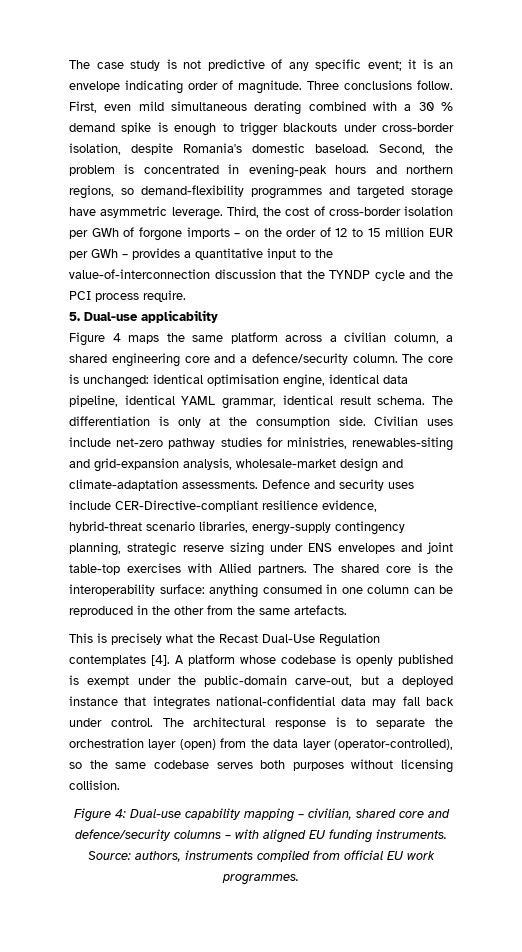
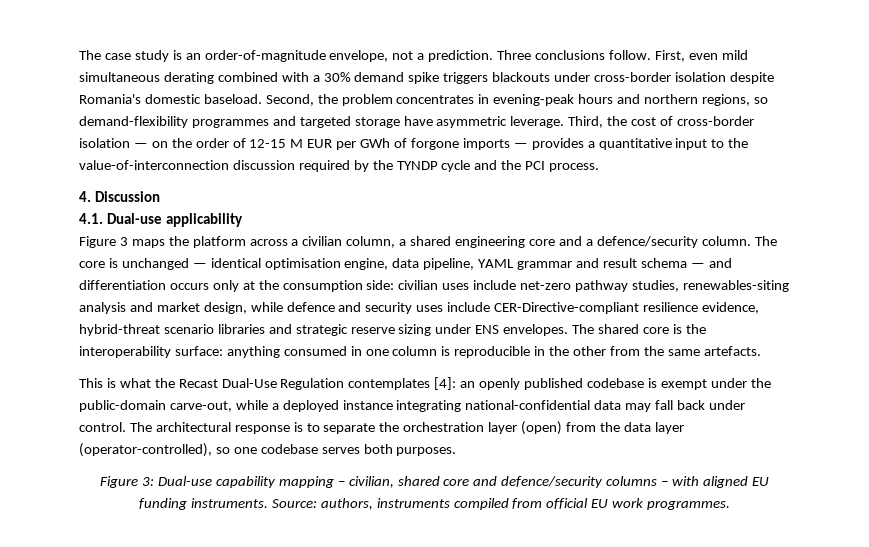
- The case study is not predictive of any specific event; it is an envelope indicating order of magnitude.
+ The case study is an order-of-magnitude envelope, not a prediction.
- First, even mild simultaneous derating combined with a 30 % demand spike is enough to trigger blackouts under cross-border isolation, despite Romania's domestic baseload.
+ First, even mild simultaneous derating combined with a 30% demand spike triggers blackouts under cross-border isolation despite Romania's domestic baseload.
- Second, the problem is concentrated in evening-peak hours and northern regions, so demand-flexibility programmes and targeted storage have asymmetric leverage.
+ Second, the problem concentrates in evening-peak hours and northern regions, so demand-flexibility programmes and targeted storage have asymmetric leverage.
- Third, the cost of cross-border isolation per GWh of forgone imports – on the order of 12 to 15 million EUR per GWh – provides a quantitative input to the value-of-interconnection discussion that the TYNDP cycle and the PCI process require.
- 5. Dual-use applicability
+ Third, the cost of cross-border isolation — on the order of 12-15 M EUR per GWh of forgone imports — provides a quantitative input to the value-of-interconnection discussion required by the TYNDP cycle and the PCI process.
+ 4. Discussion
+ 4.1. Dual-use applicability
- Figure 4 maps the same platform across a civilian column, a shared engineering core and a defence/security column.
+ Figure 3 maps the platform across a civilian column, a shared engineering core and a defence/security column.
- The core is unchanged: identical optimisation engine, identical data pipeline, identical YAML grammar, identical result schema. The differentiation is only at the consumption side. Civilian uses include net-zero pathway studies for ministries, renewables-siting and grid-expansion analysis, wholesale-market design and climate-adaptation assessments. Defence and security uses include CER-Directive-compliant resilience evidence, hybrid-threat scenario libraries, energy-supply contingency planning, strategic reserve sizing under ENS envelopes and joint table-top exercises with Allied partners.
+ The core is unchanged — identical optimisation engine, data pipeline, YAML grammar and result schema — and differentiation occurs only at the consumption side: civilian uses include net-zero pathway studies, renewables-siting analysis and market design, while defence and security uses include CER-Directive-compliant resilience evidence, hybrid-threat scenario libraries and strategic reserve sizing under ENS envelopes.
- The shared core is the interoperability surface: anything consumed in one column can be reproduced in the other from the same artefacts.
+ The shared core is the interoperability surface: anything consumed in one column is reproducible in the other from the same artefacts.
- This is precisely what the Recast Dual-Use Regulation contemplates [4]. A platform whose codebase is openly published is exempt under the public-domain carve-out, but a deployed instance that integrates national-confidential data may fall back under control.
+ This is what the Recast Dual-Use Regulation contemplates [4]: an openly published codebase is exempt under the public-domain carve-out, while a deployed instance integrating national-confidential data may fall back under control.
- The architectural response is to separate the orchestration layer (open) from the data layer (operator-controlled), so the same codebase serves both purposes without licensing collision.
- Figure 4: Dual-use capability mapping – civilian, shared core and defence/security columns – with aligned EU funding instruments.
+ The architectural response is to separate the orchestration layer (open) from the data layer (operator-controlled), so one codebase serves both purposes.
+ Figure 3: Dual-use capability mapping – civilian, shared core and defence/security columns – with aligned EU funding instruments.

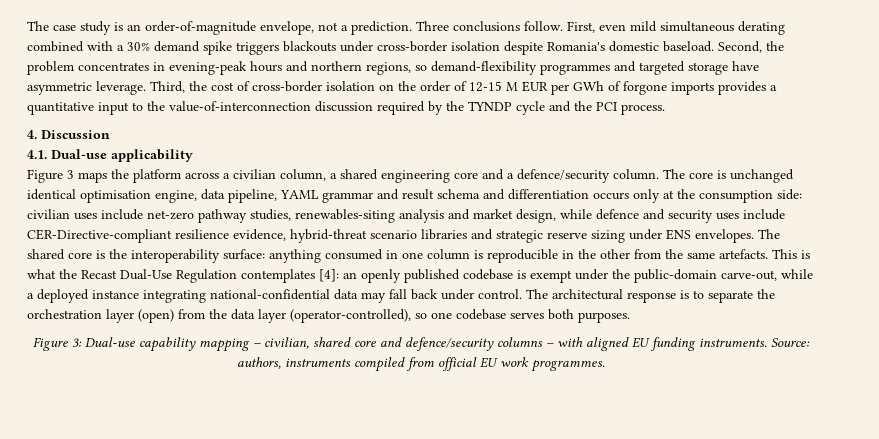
- Third, the cost of cross-border isolation — on the order of 12-15 M EUR per GWh of forgone imports — provides a quantitative input to the value-of-interconnection discussion required by the TYNDP cycle and the PCI process.
+ Third, the cost of cross-border isolation on the order of 12-15 M EUR per GWh of forgone imports provides a quantitative input to the value-of-interconnection discussion required by the TYNDP cycle and the PCI process.
- The core is unchanged — identical optimisation engine, data pipeline, YAML grammar and result schema — and differentiation occurs only at the consumption side: civilian uses include net-zero pathway studies, renewables-siting analysis and market design, while defence and security uses include CER-Directive-compliant resilience evidence, hybrid-threat scenario libraries and strategic reserve sizing under ENS envelopes.
+ The core is unchanged identical optimisation engine, data pipeline, YAML grammar and result schema and differentiation occurs only at the consumption side: civilian uses include net-zero pathway studies, renewables-siting analysis and market design, while defence and security uses include CER-Directive-compliant resilience evidence, hybrid-threat scenario libraries and strategic reserve sizing under ENS envelopes.
- The shared core is the interoperability surface: anything consumed in one column is reproducible in the other from the same artefacts.
- This is what the Recast Dual-Use Regulation contemplates [4]: an openly published codebase is exempt under the public-domain carve-out, while a deployed instance integrating national-confidential data may fall back under control.
+ The shared core is the interoperability surface: anything consumed in one column is reproducible in the other from the same artefacts. This is what the Recast Dual-Use Regulation contemplates [4]: an openly published codebase is exempt under the public-domain carve-out, while a deployed instance integrating national-confidential data may fall back under control.

